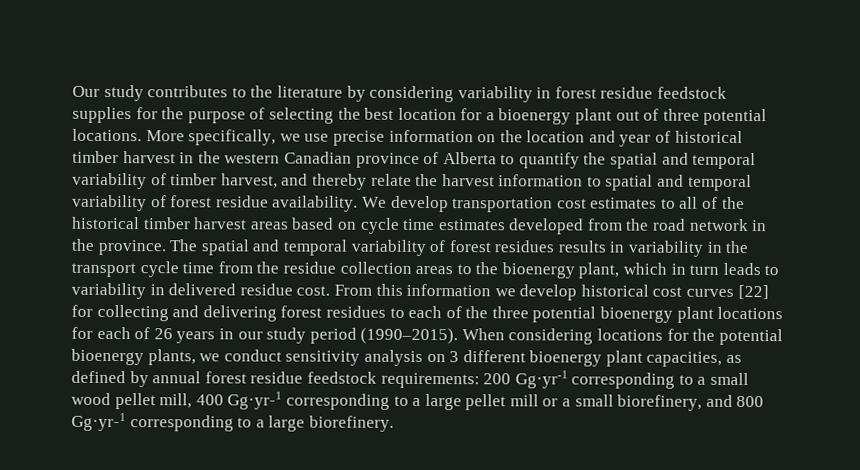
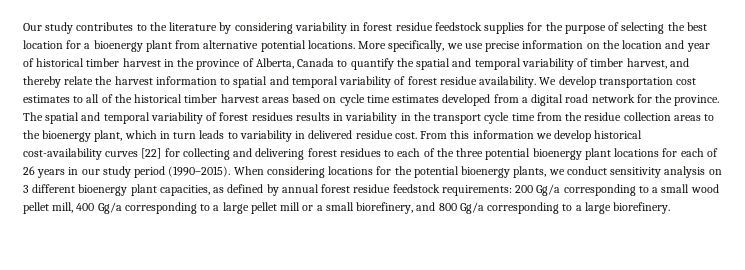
- Our study contributes to the literature by considering variability in forest residue feedstock supplies for the purpose of selecting the best location for a bioenergy plant out of three potential locations.
+ Our study contributes to the literature by considering variability in forest residue feedstock supplies for the purpose of selecting the best location for a bioenergy plant from alternative potential locations.
- More specifically, we use precise information on the location and year of historical timber harvest in the western Canadian province of Alberta to quantify the spatial and temporal variability of timber harvest, and thereby relate the harvest information to spatial and temporal variability of forest residue availability.
+ More specifically, we use precise information on the location and year of historical timber harvest in the province of Alberta, Canada to quantify the spatial and temporal variability of timber harvest, and thereby relate the harvest information to spatial and temporal variability of forest residue availability.
- We develop transportation cost estimates to all of the historical timber harvest areas based on cycle time estimates developed from the road network in the province.
+ We develop transportation cost estimates to all of the historical timber harvest areas based on cycle time estimates developed from a digital road network for the province.
- From this information we develop historical cost curves [22] for collecting and delivering forest residues to each of the three potential bioenergy plant locations for each of 26 years in our study period (1990–2015).
+ From this information we develop historical cost-availability curves [22] for collecting and delivering forest residues to each of the three potential bioenergy plant locations for each of 26 years in our study period (1990–2015).
- When considering locations for the potential bioenergy plants, we conduct sensitivity analysis on 3 different bioenergy plant capacities, as defined by annual forest residue feedstock requirements: 200 Gg·yr-1 corresponding to a small wood pellet mill, 400 Gg·yr-1 corresponding to a large pellet mill or a small biorefinery, and 800 Gg·yr-1 corresponding to a large biorefinery.
+ When considering locations for the potential bioenergy plants, we conduct sensitivity analysis on 3 different bioenergy plant capacities, as defined by annual forest residue feedstock requirements: 200 Gg/a corresponding to a small wood pellet mill, 400 Gg/a corresponding to a large pellet mill or a small biorefinery, and 800 Gg/a corresponding to a large biorefinery.

